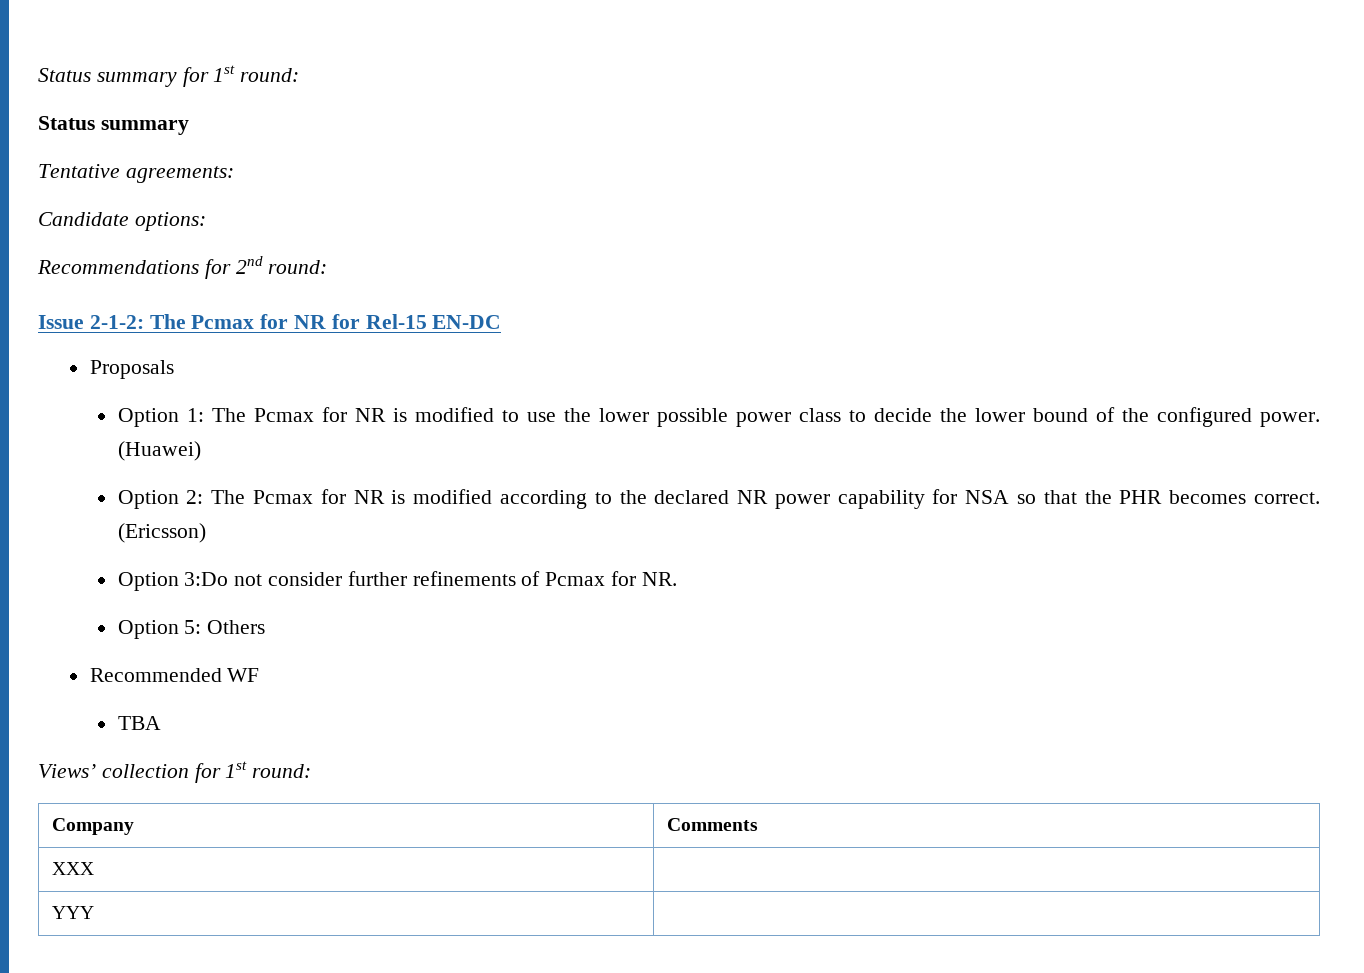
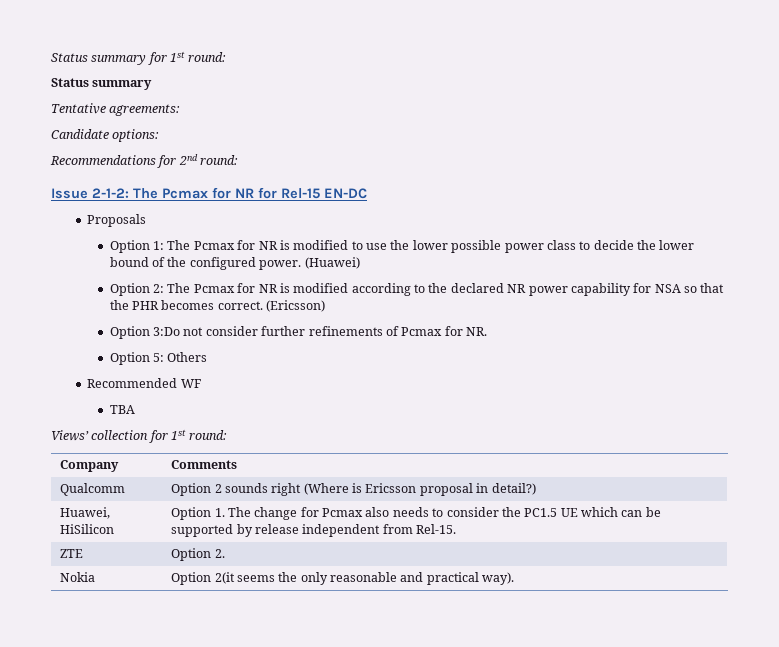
- XXX |
- YYY |
+ Qualcomm | Option 2 sounds right (Where is Ericsson proposal in detail?)
+ Huawei, HiSilicon | Option 1. The change for Pcmax also needs to consider the PC1.5 UE which can be supported by release independent from Rel-15.
+ ZTE | Option 2.
+ Nokia | Option 2(it seems the only reasonable and practical way).

